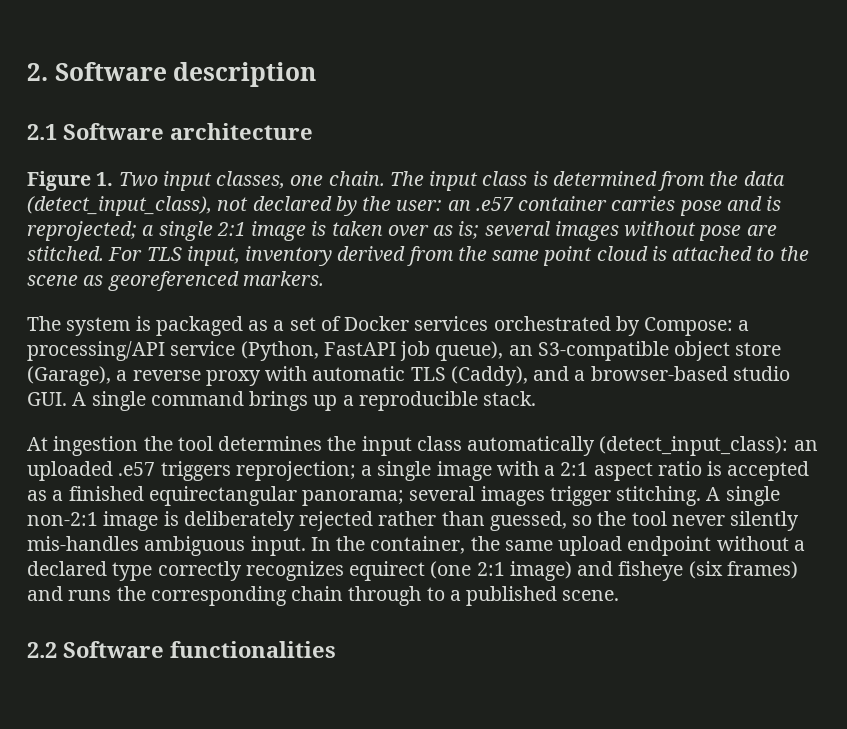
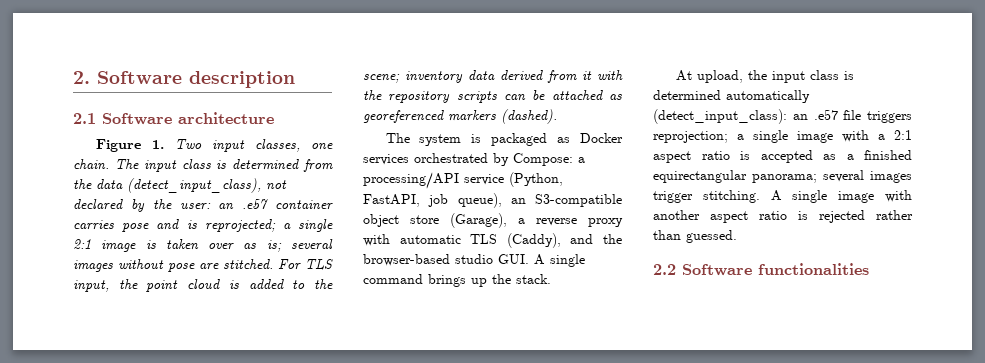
- For TLS input, inventory derived from the same point cloud is attached to the scene as georeferenced markers.
+ For TLS input, the point cloud is added to the scene; inventory data derived from it with the repository scripts can be attached as georeferenced markers (dashed).
- The system is packaged as a set of Docker services orchestrated by Compose: a processing/API service (Python, FastAPI job queue), an S3-compatible object store (Garage), a reverse proxy with automatic TLS (Caddy), and a browser-based studio GUI. A single command brings up a reproducible stack.
+ The system is packaged as Docker services orchestrated by Compose: a processing/API service (Python, FastAPI, job queue), an S3-compatible object store (Garage), a reverse proxy with automatic TLS (Caddy), and the browser-based studio GUI. A single command brings up the stack.
- At ingestion the tool determines the input class automatically (detect_input_class): an uploaded .e57 triggers reprojection; a single image with a 2:1 aspect ratio is accepted as a finished equirectangular panorama; several images trigger stitching.
+ At upload, the input class is determined automatically (detect_input_class): an .e57 file triggers reprojection; a single image with a 2:1 aspect ratio is accepted as a finished equirectangular panorama; several images trigger stitching.
- A single non-2:1 image is deliberately rejected rather than guessed, so the tool never silently mis-handles ambiguous input. In the container, the same upload endpoint without a declared type correctly recognizes equirect (one 2:1 image) and fisheye (six frames) and runs the corresponding chain through to a published scene.
+ A single image with another aspect ratio is rejected rather than guessed.

